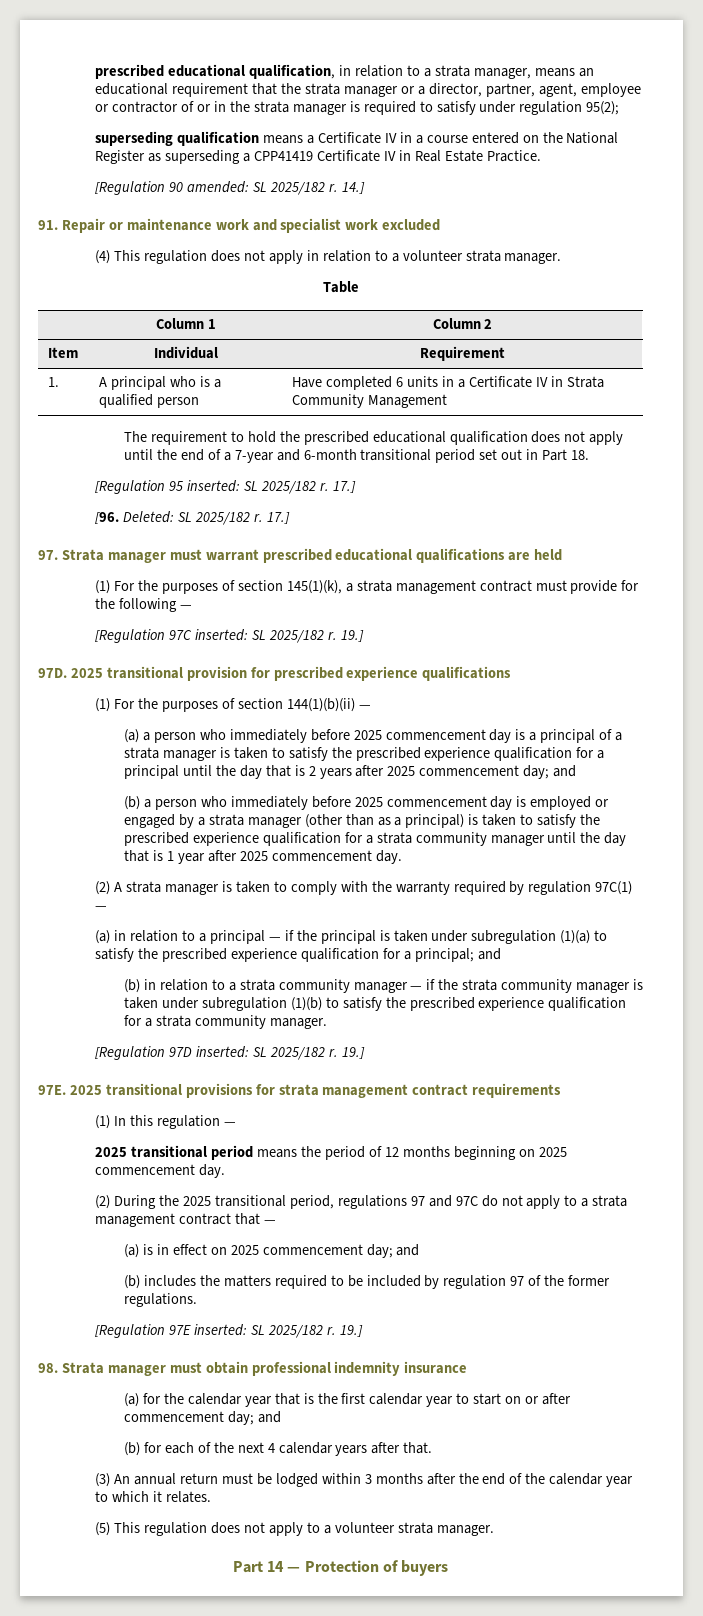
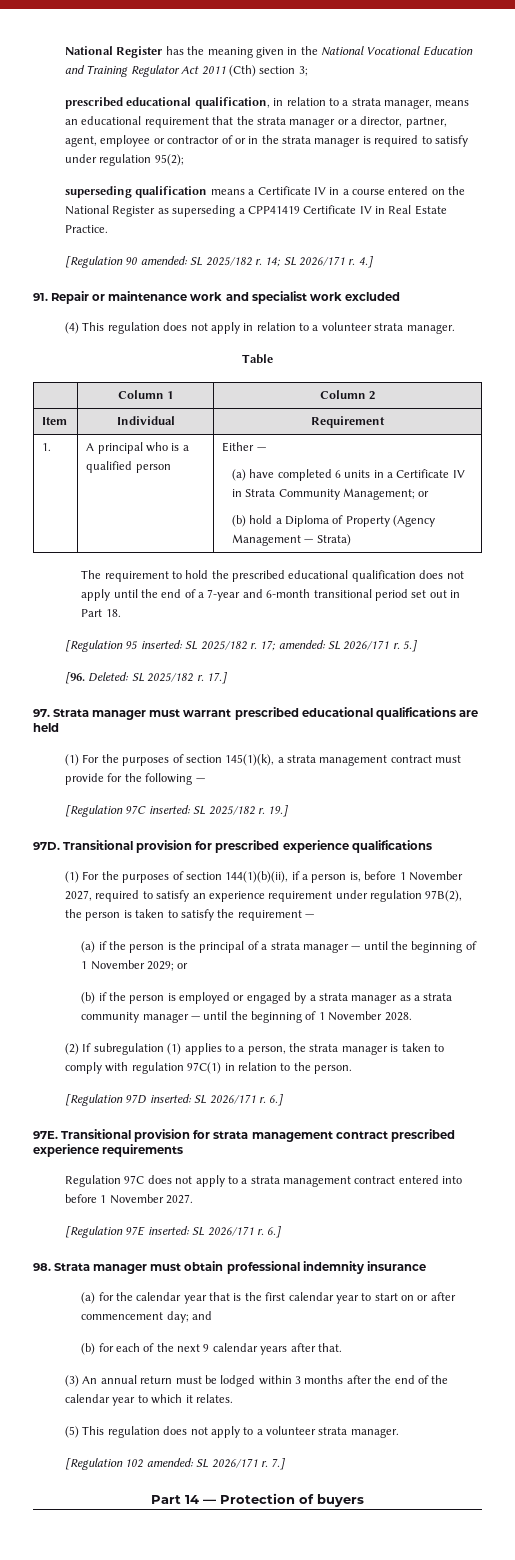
+ National Register has the meaning given in the National Vocational Education and Training Regulator Act 2011 (Cth) section 3;
- 14.]
+ 14; SL 2026/171 r. 4.]
- 1. | A principal who is a qualified person | Have completed 6 units in a Certificate IV in Strata Community Management
+ 1. | A principal who is a qualified person | Either —
+ (a) have completed 6 units in a Certificate IV in Strata Community Management; or
+ (b) hold a Diploma of Property (Agency Management — Strata)
- [Regulation 95 inserted: SL 2025/182 r. 17.]
+ [Regulation 95 inserted: SL 2025/182 r. 17; amended: SL 2026/171 r. 5.]
- 2025 transitional provision for prescribed experience qualifications
+ Transitional provision for prescribed experience qualifications
- (1) For the purposes of section 144(1)(b)(ii) —
- (a) a person who immediately before 2025 commencement day is a principal of a strata manager is taken to satisfy the prescribed experience qualification for a principal until the day that is 2 years after 2025 commencement day; and
- (b) a person who immediately before 2025 commencement day is employed or engaged by a strata manager (other than as a principal) is taken to satisfy the prescribed experience qualification for a strata community manager until the day that is 1 year after 2025 commencement day.
- (2) A strata manager is taken to comply with the warranty required by regulation 97C(1) —
- (a) in relation to a principal — if the principal is taken under subregulation (1)(a) to satisfy the prescribed experience qualification for a principal; and
- (b) in relation to a strata community manager — if the strata community manager is taken under subregulation (1)(b) to satisfy the prescribed experience qualification for a strata community manager.
- [Regulation 97D inserted: SL 2025/182 r. 19.]
- 97E. 2025 transitional provisions for strata management contract requirements
+ (1) For the purposes of section 144(1)(b)(ii), if a person is, before 1 November 2027, required to satisfy an experience requirement under regulation 97B(2), the person is taken to satisfy the requirement —
+ (a) if the person is the principal of a strata manager — until the beginning of 1 November 2029; or
+ (b) if the person is employed or engaged by a strata manager as a strata community manager — until the beginning of 1 November 2028.
+ (2) If subregulation (1) applies to a person, the strata manager is taken to comply with regulation 97C(1) in relation to the person.
+ [Regulation 97D inserted: SL 2026/171 r. 6.]
+ 97E. Transitional provision for strata management contract prescribed experience requirements
- (1) In this regulation —
- 2025 transitional period means the period of 12 months beginning on 2025 commencement day.
- (2) During the 2025 transitional period, regulations 97 and 97C do not apply to a strata management contract that —
- (a) is in effect on 2025 commencement day; and
- (b) includes the matters required to be included by regulation 97 of the former regulations.
+ Regulation 97C does not apply to a strata management contract entered into before 1 November 2027.
- [Regulation 97E inserted: SL 2025/182 r. 19.]
+ [Regulation 97E inserted: SL 2026/171 r. 6.]
- (b) for each of the next 4 calendar years after that.
+ (b) for each of the next 9 calendar years after that.
+ [Regulation 102 amended: SL 2026/171 r. 7.]

